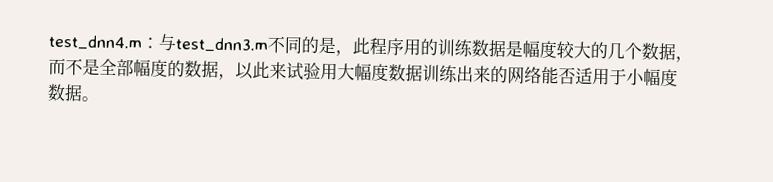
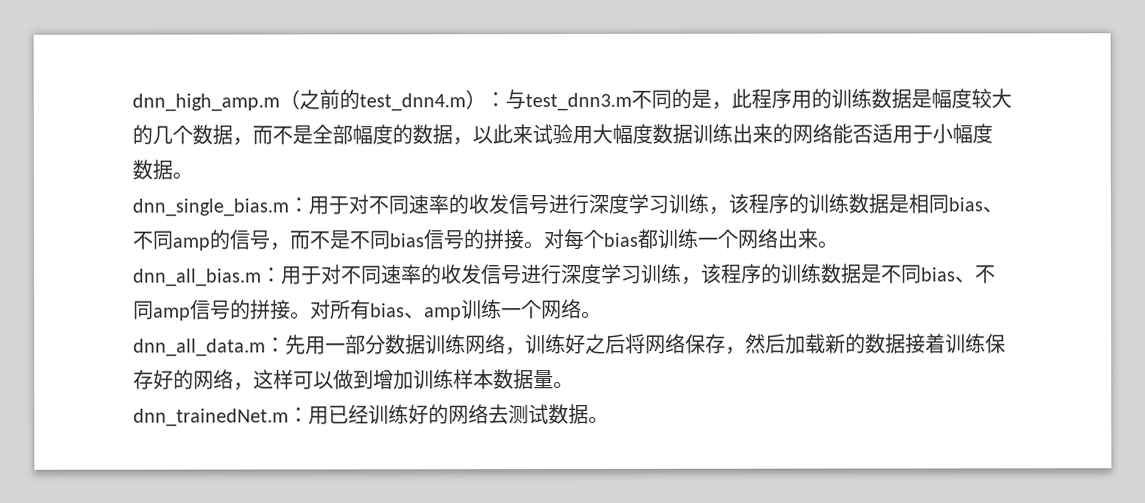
- test_dnn4.m：与test_dnn3.m不同的是，此程序用的训练数据是幅度较大的几个数据，而不是全部幅度的数据，以此来试验用大幅度数据训练出来的网络能否适用于小幅度数据。
+ dnn_high_amp.m（之前的test_dnn4.m）：与test_dnn3.m不同的是，此程序用的训练数据是幅度较大的几个数据，而不是全部幅度的数据，以此来试验用大幅度数据训练出来的网络能否适用于小幅度数据。
+ dnn_single_bias.m：用于对不同速率的收发信号进行深度学习训练，该程序的训练数据是相同bias、不同amp的信号，而不是不同bias信号的拼接。对每个bias都训练一个网络出来。
+ dnn_all_bias.m：用于对不同速率的收发信号进行深度学习训练，该程序的训练数据是不同bias、不同amp信号的拼接。对所有bias、amp训练一个网络。
+ dnn_all_data.m：先用一部分数据训练网络，训练好之后将网络保存，然后加载新的数据接着训练保存好的网络，这样可以做到增加训练样本数据量。
+ dnn_trainedNet.m：用已经训练好的网络去测试数据。

